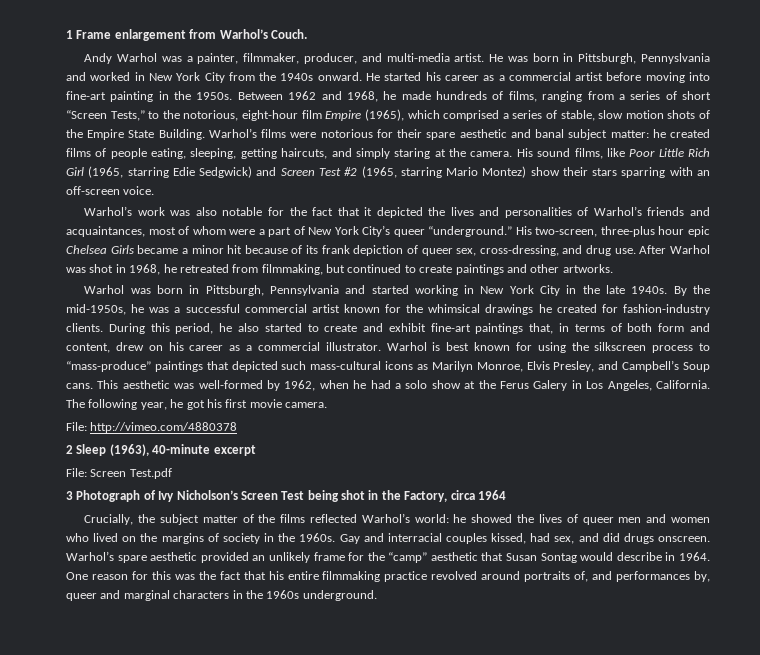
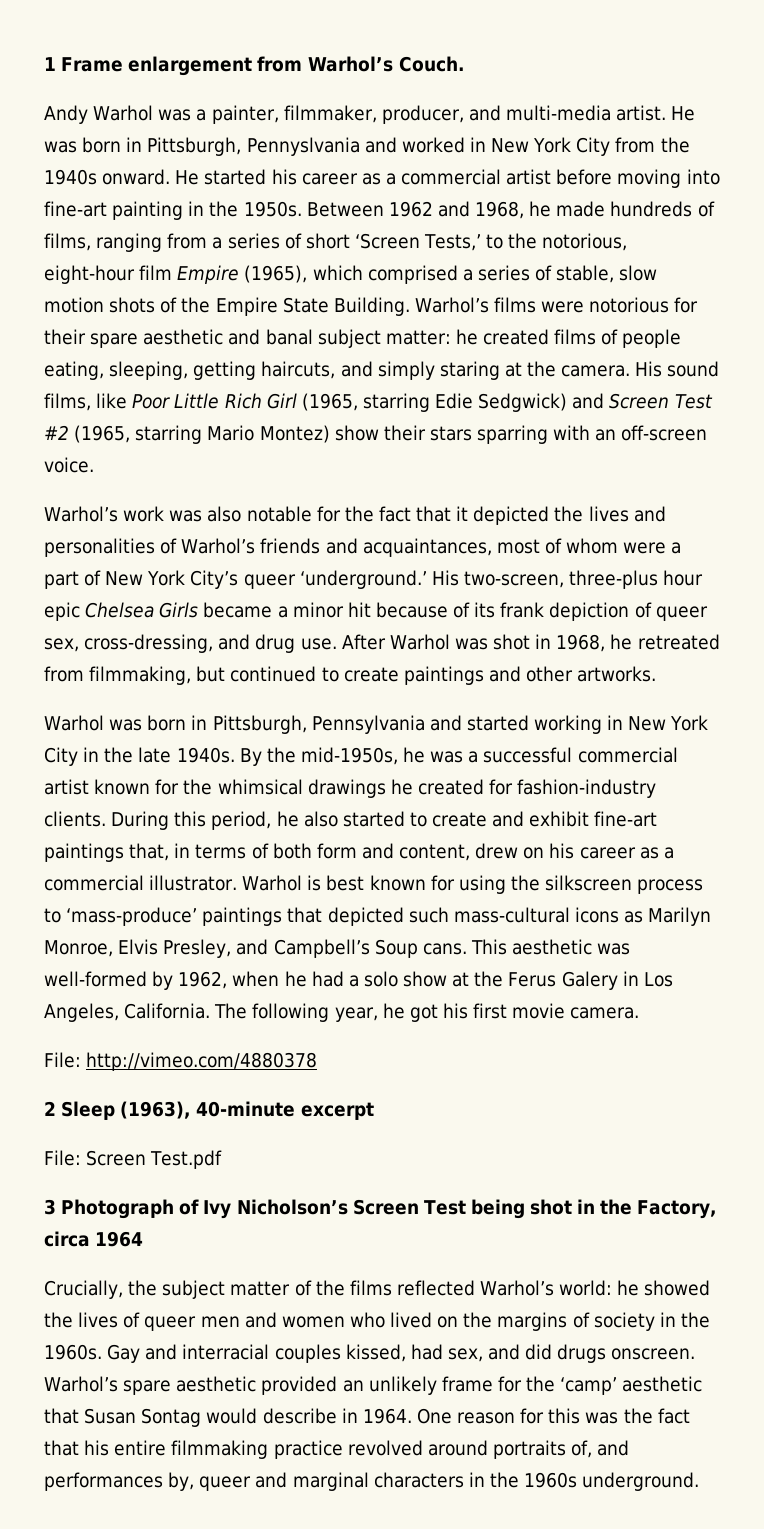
- Between 1962 and 1968, he made hundreds of films, ranging from a series of short “Screen Tests,” to the notorious, eight-hour film Empire (1965), which comprised a series of stable, slow motion shots of the Empire State Building.
+ Between 1962 and 1968, he made hundreds of films, ranging from a series of short ‘Screen Tests,’ to the notorious, eight-hour film Empire (1965), which comprised a series of stable, slow motion shots of the Empire State Building.
- Warhol’s work was also notable for the fact that it depicted the lives and personalities of Warhol’s friends and acquaintances, most of whom were a part of New York City’s queer “underground.”
+ Warhol’s work was also notable for the fact that it depicted the lives and personalities of Warhol’s friends and acquaintances, most of whom were a part of New York City’s queer ‘underground.’
- Warhol is best known for using the silkscreen process to “mass-produce” paintings that depicted such mass-cultural icons as Marilyn Monroe, Elvis Presley, and Campbell’s Soup cans.
+ Warhol is best known for using the silkscreen process to ‘mass-produce’ paintings that depicted such mass-cultural icons as Marilyn Monroe, Elvis Presley, and Campbell’s Soup cans.
- Warhol’s spare aesthetic provided an unlikely frame for the “camp” aesthetic that Susan Sontag would describe in 1964.
+ Warhol’s spare aesthetic provided an unlikely frame for the ‘camp’ aesthetic that Susan Sontag would describe in 1964.

